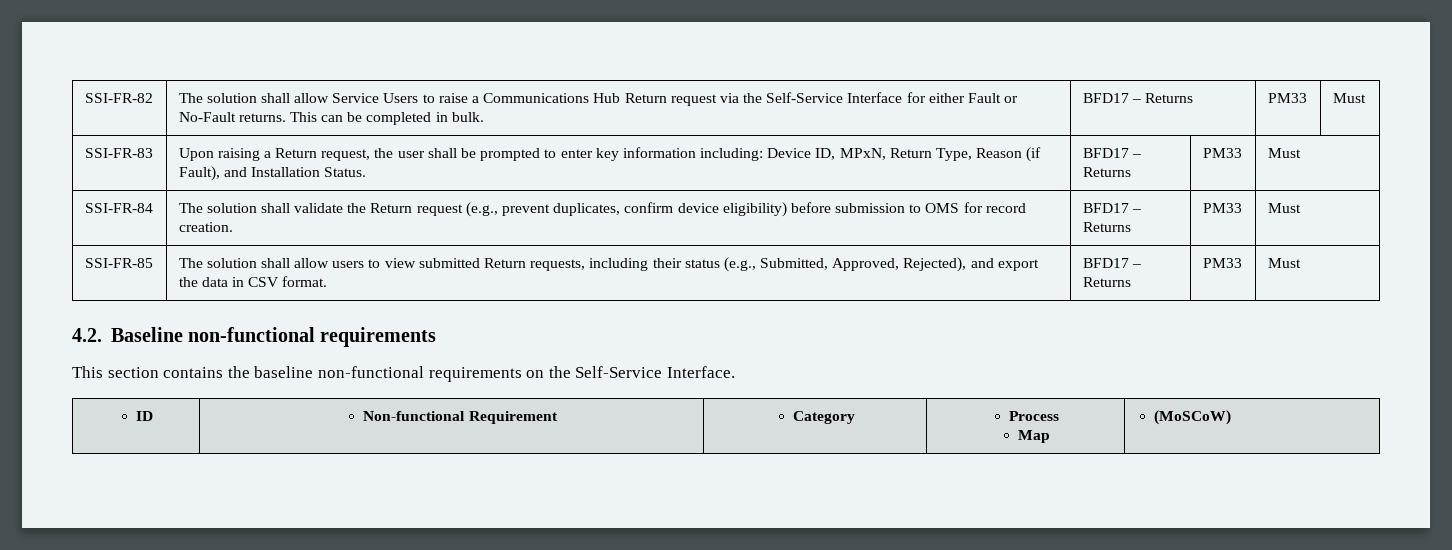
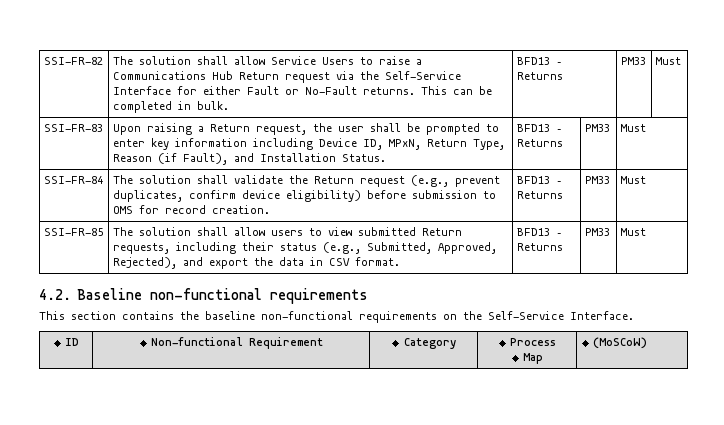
- SSI-FR-82 | The solution shall allow Service Users to raise a Communications Hub Return request via the Self-Service Interface for either Fault or No-Fault returns. This can be completed in bulk. | BFD17 – Returns | PM33 | Must
+ SSI-FR-82 | The solution shall allow Service Users to raise a Communications Hub Return request via the Self-Service Interface for either Fault or No-Fault returns. This can be completed in bulk. | BFD13 – Returns | PM33 | Must
- SSI-FR-83 | Upon raising a Return request, the user shall be prompted to enter key information including: Device ID, MPxN, Return Type, Reason (if Fault), and Installation Status. | BFD17 – Returns | PM33 | Must
+ SSI-FR-83 | Upon raising a Return request, the user shall be prompted to enter key information including Device ID, MPxN, Return Type, Reason (if Fault), and Installation Status. | BFD13 – Returns | PM33 | Must
- SSI-FR-84 | The solution shall validate the Return request (e.g., prevent duplicates, confirm device eligibility) before submission to OMS for record creation. | BFD17 – Returns | PM33 | Must
+ SSI-FR-84 | The solution shall validate the Return request (e.g., prevent duplicates, confirm device eligibility) before submission to OMS for record creation. | BFD13 – Returns | PM33 | Must
- SSI-FR-85 | The solution shall allow users to view submitted Return requests, including their status (e.g., Submitted, Approved, Rejected), and export the data in CSV format. | BFD17 – Returns | PM33 | Must
+ SSI-FR-85 | The solution shall allow users to view submitted Return requests, including their status (e.g., Submitted, Approved, Rejected), and export the data in CSV format. | BFD13 – Returns | PM33 | Must

